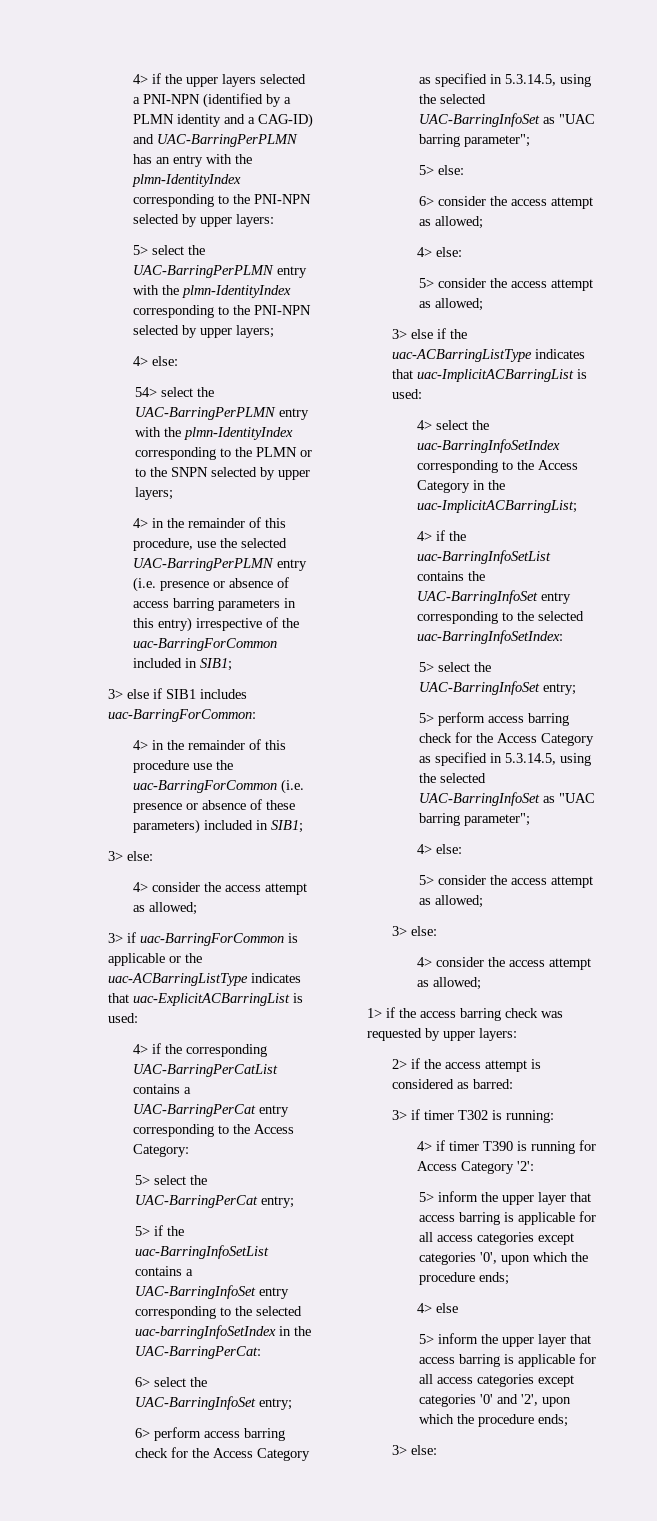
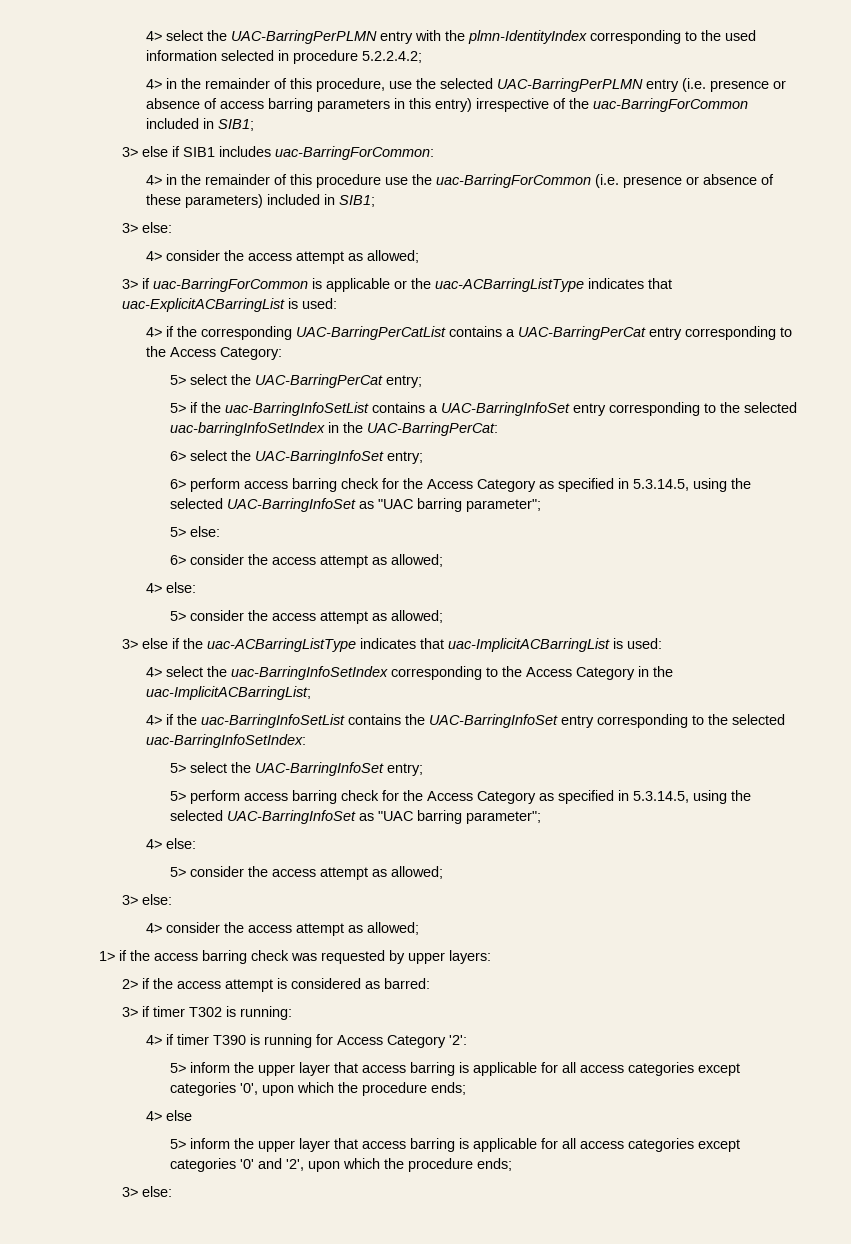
- 4> if the upper layers selected a PNI-NPN (identified by a PLMN identity and a CAG-ID) and UAC-BarringPerPLMN has an entry with the plmn-IdentityIndex corresponding to the PNI-NPN selected by upper layers:
- 5> select the UAC-BarringPerPLMN entry with the plmn-IdentityIndex corresponding to the PNI-NPN selected by upper layers;
- 4> else:
- 54> select the UAC-BarringPerPLMN entry with the plmn-IdentityIndex corresponding to the PLMN or to the SNPN selected by upper layers;
+ 4> select the UAC-BarringPerPLMN entry with the plmn-IdentityIndex corresponding to the used information selected in procedure 5.2.2.4.2;

